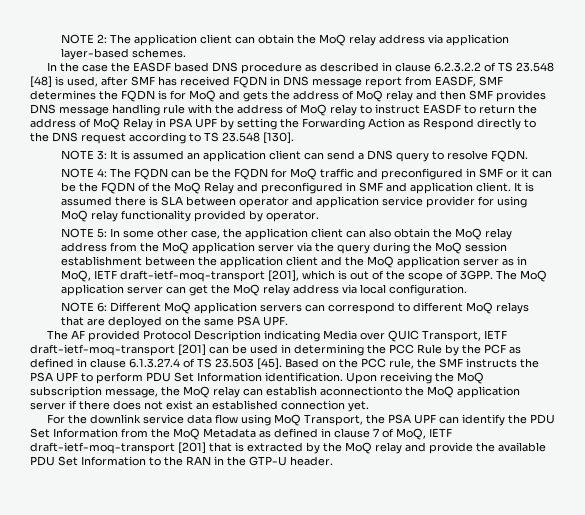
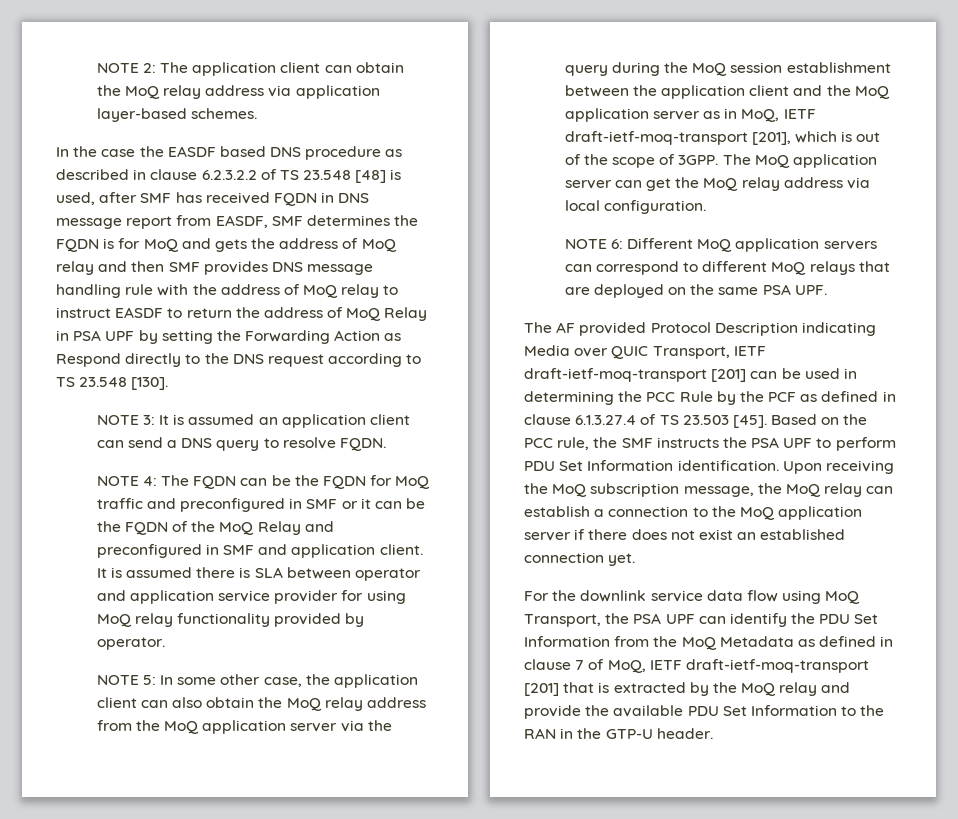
- Upon receiving the MoQ subscription message, the MoQ relay can establish aconnectionto the MoQ application server if there does not exist an established connection yet.
+ Upon receiving the MoQ subscription message, the MoQ relay can establish a connection to the MoQ application server if there does not exist an established connection yet.

